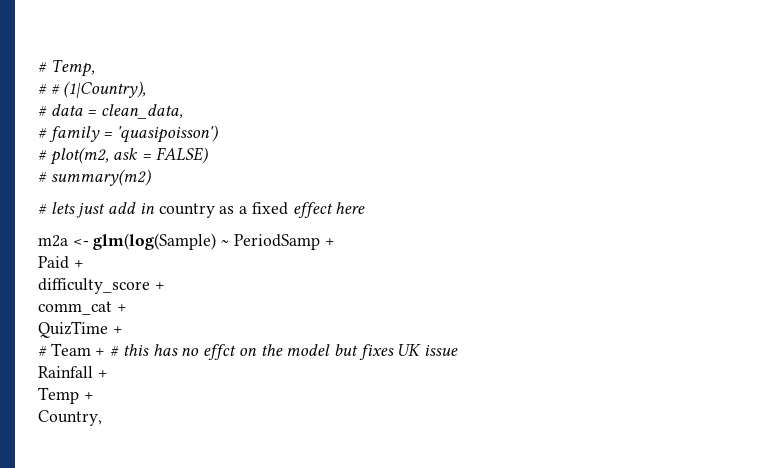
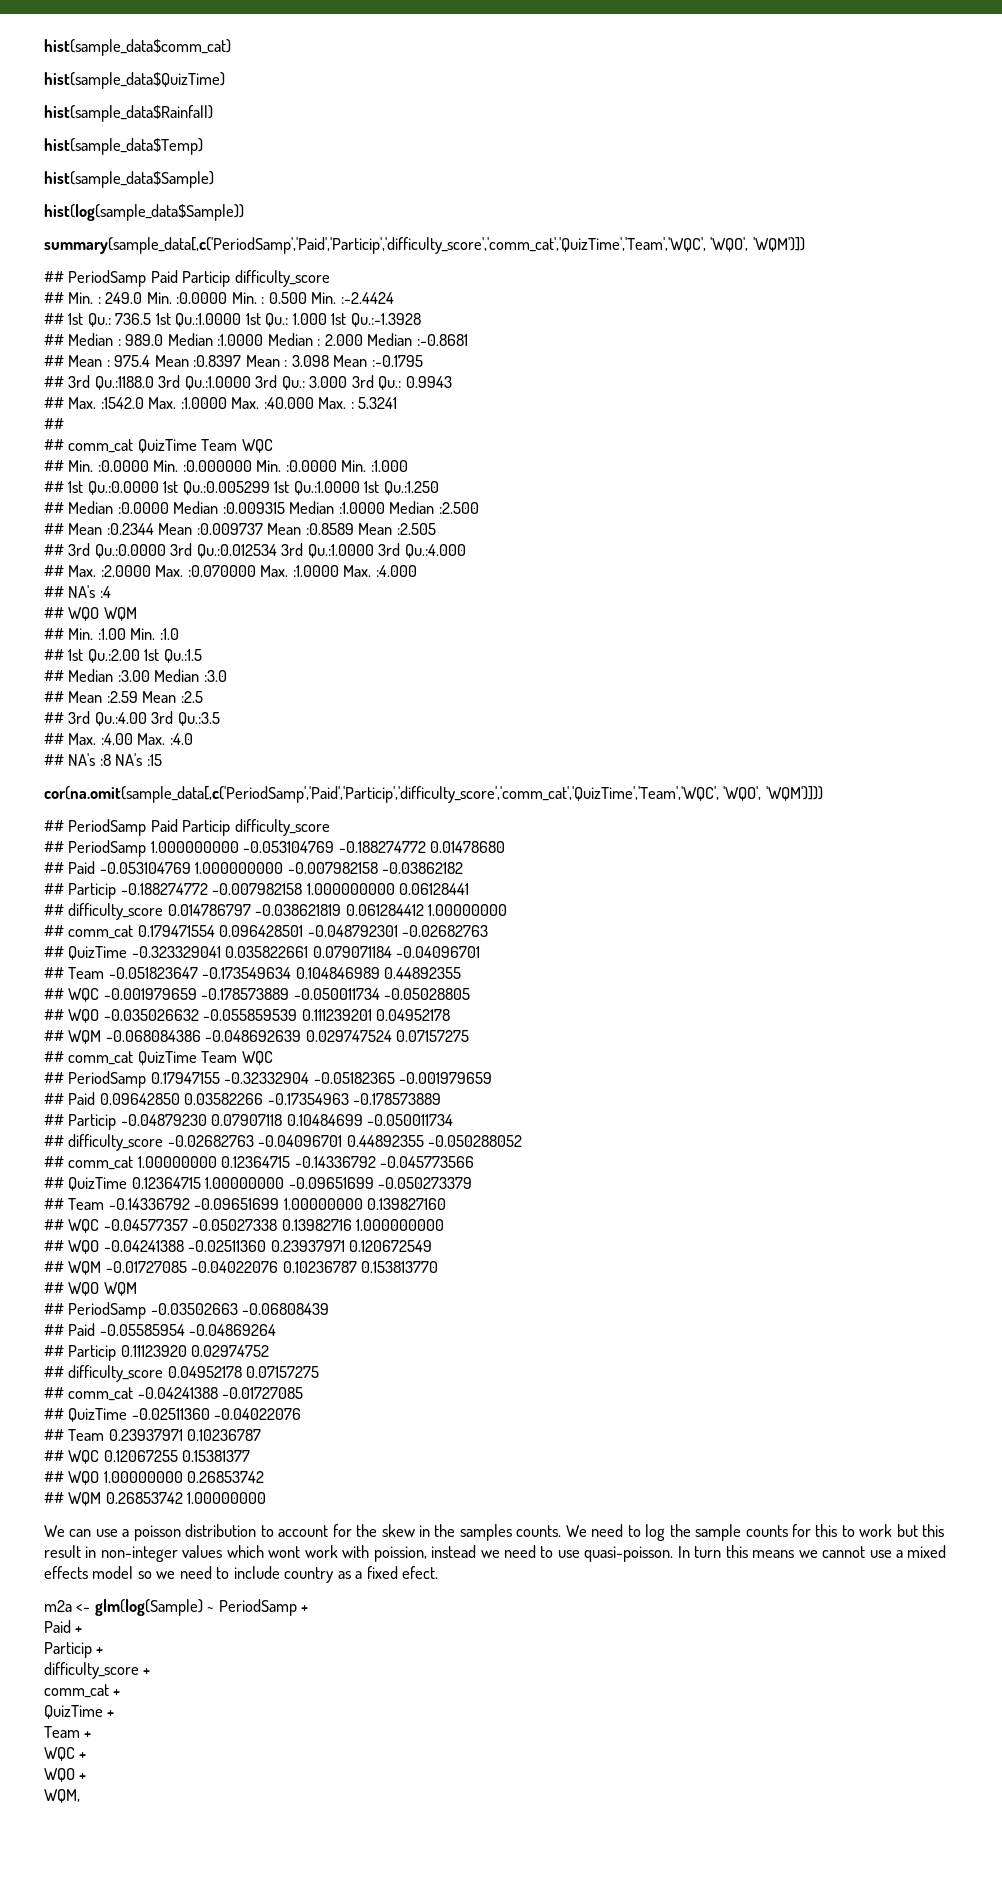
- # Temp,
- # # (1|Country),
- # data = clean_data,
- # family = 'quasipoisson')
- # plot(m2, ask = FALSE)
- # summary(m2)
- # lets just add in country as a fixed effect here
+ hist(sample_data$comm_cat)
+ hist(sample_data$QuizTime)
+ hist(sample_data$Rainfall)
+ hist(sample_data$Temp)
+ hist(sample_data$Sample)
+ hist(log(sample_data$Sample))
+ summary(sample_data[,c('PeriodSamp','Paid','Particip','difficulty_score','comm_cat','QuizTime','Team','WQC', 'WQO', 'WQM')])
+ ## PeriodSamp Paid Particip difficulty_score
+ ## Min. : 249.0 Min. :0.0000 Min. : 0.500 Min. :-2.4424
+ ## 1st Qu.: 736.5 1st Qu.:1.0000 1st Qu.: 1.000 1st Qu.:-1.3928
+ ## Median : 989.0 Median :1.0000 Median : 2.000 Median :-0.8681
+ ## Mean : 975.4 Mean :0.8397 Mean : 3.098 Mean :-0.1795
+ ## 3rd Qu.:1188.0 3rd Qu.:1.0000 3rd Qu.: 3.000 3rd Qu.: 0.9943
+ ## Max. :1542.0 Max. :1.0000 Max. :40.000 Max. : 5.3241
+ ##
+ ## comm_cat QuizTime Team WQC
+ ## Min. :0.0000 Min. :0.000000 Min. :0.0000 Min. :1.000
+ ## 1st Qu.:0.0000 1st Qu.:0.005299 1st Qu.:1.0000 1st Qu.:1.250
+ ## Median :0.0000 Median :0.009315 Median :1.0000 Median :2.500
+ ## Mean :0.2344 Mean :0.009737 Mean :0.8589 Mean :2.505
+ ## 3rd Qu.:0.0000 3rd Qu.:0.012534 3rd Qu.:1.0000 3rd Qu.:4.000
+ ## Max. :2.0000 Max. :0.070000 Max. :1.0000 Max. :4.000
+ ## NA's :4
+ ## WQO WQM
+ ## Min. :1.00 Min. :1.0
+ ## 1st Qu.:2.00 1st Qu.:1.5
+ ## Median :3.00 Median :3.0
+ ## Mean :2.59 Mean :2.5
+ ## 3rd Qu.:4.00 3rd Qu.:3.5
+ ## Max. :4.00 Max. :4.0
+ ## NA's :8 NA's :15
+ cor(na.omit(sample_data[,c('PeriodSamp','Paid','Particip','difficulty_score','comm_cat','QuizTime','Team','WQC', 'WQO', 'WQM')]))
+ ## PeriodSamp Paid Particip difficulty_score
+ ## PeriodSamp 1.000000000 -0.053104769 -0.188274772 0.01478680
+ ## Paid -0.053104769 1.000000000 -0.007982158 -0.03862182
+ ## Particip -0.188274772 -0.007982158 1.000000000 0.06128441
+ ## difficulty_score 0.014786797 -0.038621819 0.061284412 1.00000000
+ ## comm_cat 0.179471554 0.096428501 -0.048792301 -0.02682763
+ ## QuizTime -0.323329041 0.035822661 0.079071184 -0.04096701
+ ## Team -0.051823647 -0.173549634 0.104846989 0.44892355
+ ## WQC -0.001979659 -0.178573889 -0.050011734 -0.05028805
+ ## WQO -0.035026632 -0.055859539 0.111239201 0.04952178
+ ## WQM -0.068084386 -0.048692639 0.029747524 0.07157275
+ ## comm_cat QuizTime Team WQC
+ ## PeriodSamp 0.17947155 -0.32332904 -0.05182365 -0.001979659
+ ## Paid 0.09642850 0.03582266 -0.17354963 -0.178573889
+ ## Particip -0.04879230 0.07907118 0.10484699 -0.050011734
+ ## difficulty_score -0.02682763 -0.04096701 0.44892355 -0.050288052
+ ## comm_cat 1.00000000 0.12364715 -0.14336792 -0.045773566
+ ## QuizTime 0.12364715 1.00000000 -0.09651699 -0.050273379
+ ## Team -0.14336792 -0.09651699 1.00000000 0.139827160
+ ## WQC -0.04577357 -0.05027338 0.13982716 1.000000000
+ ## WQO -0.04241388 -0.02511360 0.23937971 0.120672549
+ ## WQM -0.01727085 -0.04022076 0.10236787 0.153813770
+ ## WQO WQM
+ ## PeriodSamp -0.03502663 -0.06808439
+ ## Paid -0.05585954 -0.04869264
+ ## Particip 0.11123920 0.02974752
+ ## difficulty_score 0.04952178 0.07157275
+ ## comm_cat -0.04241388 -0.01727085
+ ## QuizTime -0.02511360 -0.04022076
+ ## Team 0.23937971 0.10236787
+ ## WQC 0.12067255 0.15381377
+ ## WQO 1.00000000 0.26853742
+ ## WQM 0.26853742 1.00000000
+ We can use a poisson distribution to account for the skew in the samples counts. We need to log the sample counts for this to work but this result in non-integer values which wont work with poission, instead we need to use quasi-poisson. In turn this means we cannot use a mixed effects model so we need to include country as a fixed efect.
+ Particip +
- # Team + # this has no effct on the model but fixes UK issue
- Rainfall +
- Temp +
- Country,
+ Team +
+ WQC +
+ WQO +
+ WQM,

